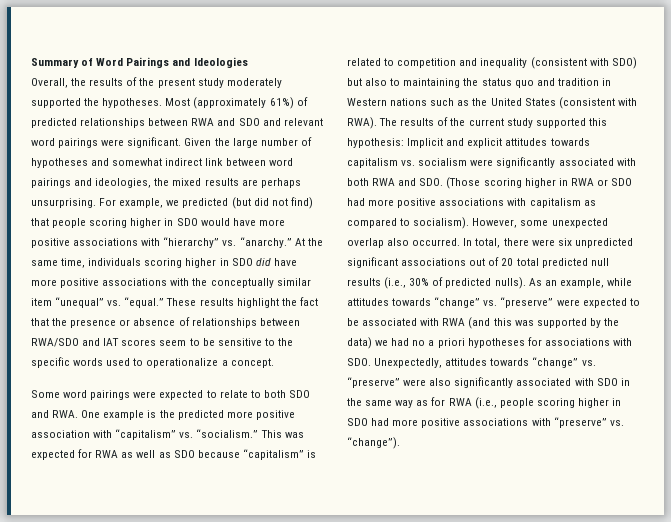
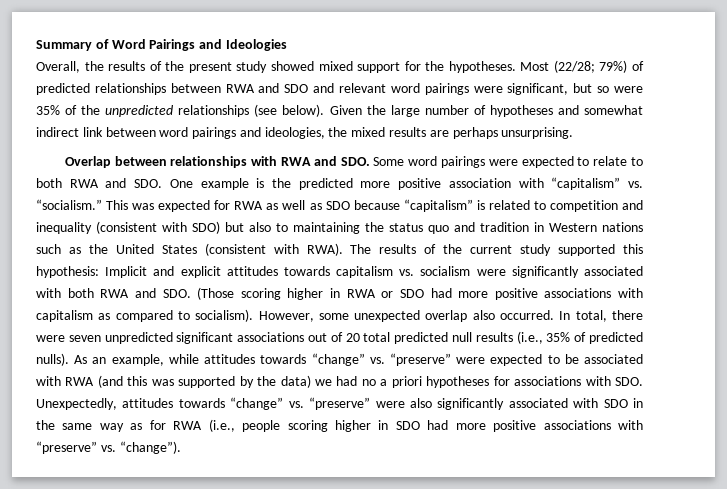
- Overall, the results of the present study moderately supported the hypotheses.
+ Overall, the results of the present study showed mixed support for the hypotheses.
- Most (approximately 61%) of predicted relationships between RWA and SDO and relevant word pairings were significant.
+ Most (22/28; 79%) of predicted relationships between RWA and SDO and relevant word pairings were significant, but so were 35% of the unpredicted relationships (see below).
- Given the large number of hypotheses and somewhat indirect link between word pairings and ideologies, the mixed results are perhaps unsurprising. For example, we predicted (but did not find) that people scoring higher in SDO would have more positive associations with “hierarchy” vs. “anarchy.” At the same time, individuals scoring higher in SDO did have more positive associations with the conceptually similar item “unequal” vs. “equal.” These results highlight the fact that the presence or absence of relationships between RWA/SDO and IAT scores seem to be sensitive to the specific words used to operationalize a concept.
- Some word pairings were expected to relate to both SDO and RWA. One example is the predicted more positive association with “capitalism” vs. “socialism.”
+ Given the large number of hypotheses and somewhat indirect link between word pairings and ideologies, the mixed results are perhaps unsurprising.
+ Overlap between relationships with RWA and SDO. Some word pairings were expected to relate to both RWA and SDO. One example is the predicted more positive association with “capitalism” vs. “socialism.”
- In total, there were six unpredicted significant associations out of 20 total predicted null results (i.e., 30% of predicted nulls).
+ In total, there were seven unpredicted significant associations out of 20 total predicted null results (i.e., 35% of predicted nulls).

